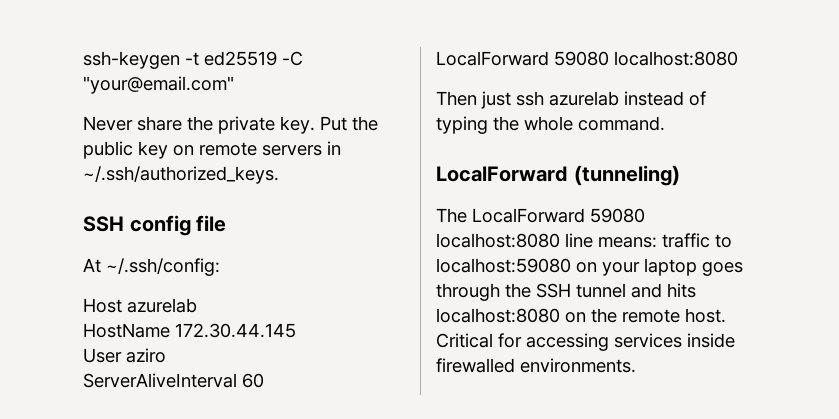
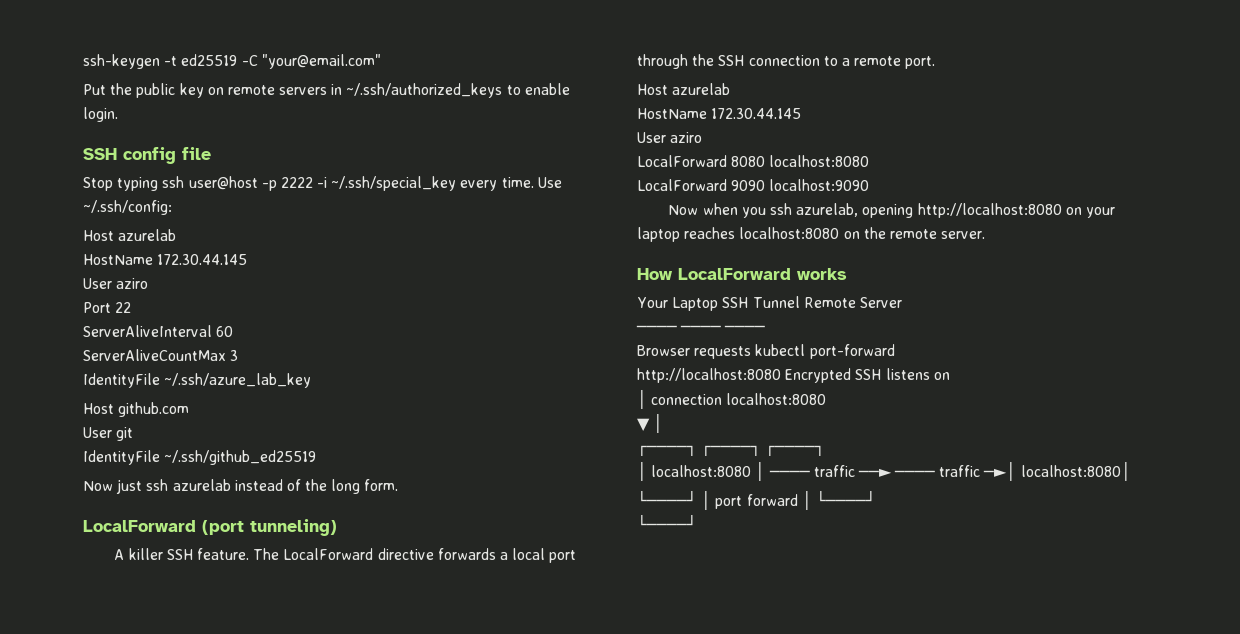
- Never share the private key. Put the public key on remote servers in ~/.ssh/authorized_keys.
+ Put the public key on remote servers in ~/.ssh/authorized_keys to enable login.
- At ~/.ssh/config:
+ Stop typing ssh user@host -p 2222 -i ~/.ssh/special_key every time. Use ~/.ssh/config:
+ Port 22
  ServerAliveInterval 60
- LocalForward 59080 localhost:8080
- Then just ssh azurelab instead of typing the whole command.
- LocalForward (tunneling)
- The LocalForward 59080 localhost:8080 line means: traffic to localhost:59080 on your laptop goes through the SSH tunnel and hits localhost:8080 on the remote host. Critical for accessing services inside firewalled environments.
+ ServerAliveCountMax 3
+ IdentityFile ~/.ssh/azure_lab_key
+ Host github.com
+ User git
+ IdentityFile ~/.ssh/github_ed25519
+ Now just ssh azurelab instead of the long form.
+ LocalForward (port tunneling)
+ A killer SSH feature. The LocalForward directive forwards a local port through the SSH connection to a remote port.
+ Host azurelab
+ HostName 172.30.44.145
+ User aziro
+ LocalForward 8080 localhost:8080
+ LocalForward 9090 localhost:9090
+ Now when you ssh azurelab, opening http://localhost:8080 on your laptop reaches localhost:8080 on the remote server.
+ How LocalForward works
+ Your Laptop SSH Tunnel Remote Server
+ ──── ──── ────
+ Browser requests kubectl port-forward
+ http://localhost:8080 Encrypted SSH listens on
+ │ connection localhost:8080
+ ▼ │
+ ┌────┐ ┌────┐ ┌────┐
+ │ localhost:8080 │ ──── traffic ──► ──── traffic ─►│ localhost:8080│
+ └────┘ │ port forward │ └────┘
+ └────┘

